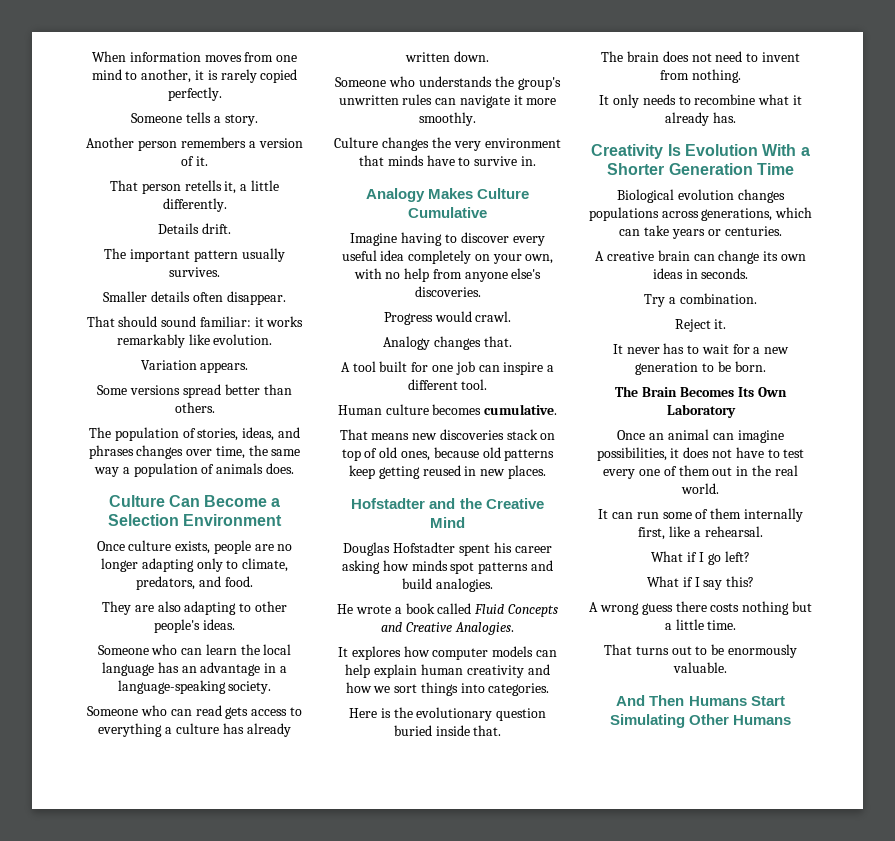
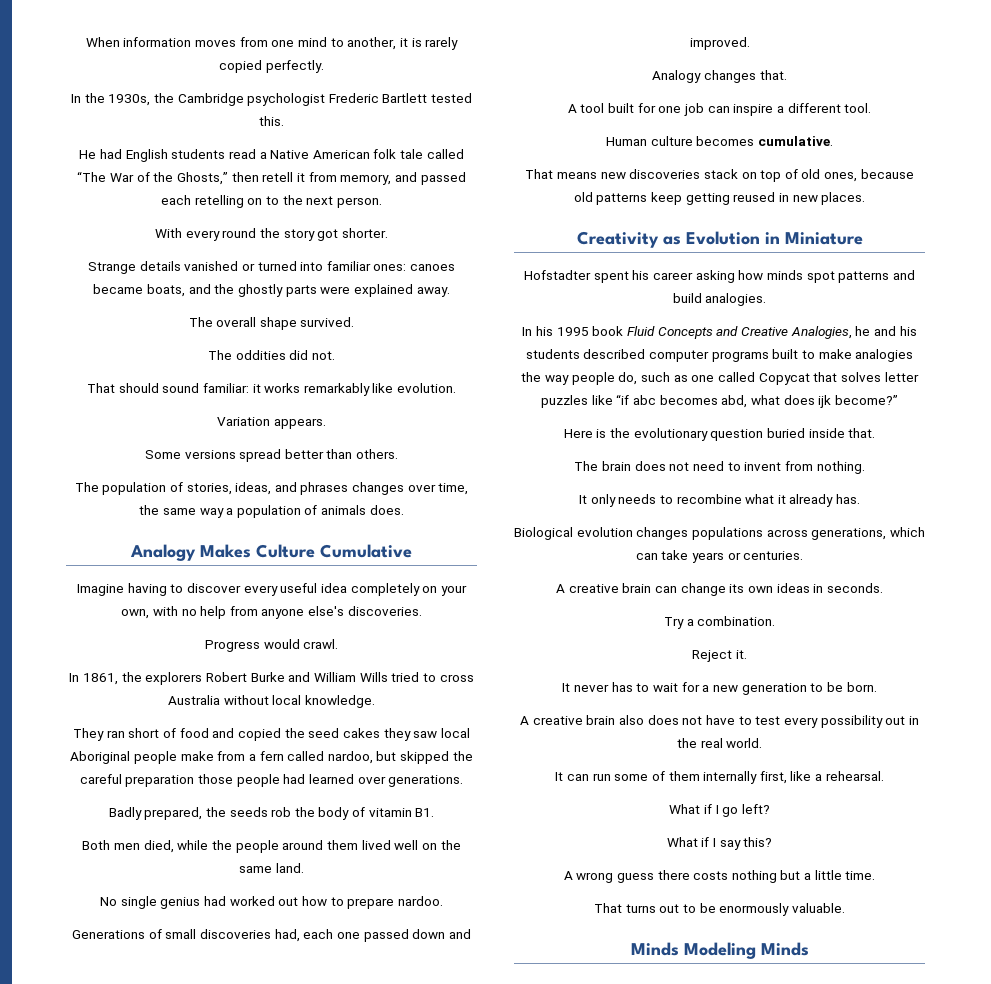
- Someone tells a story.
- Another person remembers a version of it.
- That person retells it, a little differently.
- Details drift.
- The important pattern usually survives.
- Smaller details often disappear.
+ In the 1930s, the Cambridge psychologist Frederic Bartlett tested this.
+ He had English students read a Native American folk tale called “The War of the Ghosts,” then retell it from memory, and passed each retelling on to the next person.
+ With every round the story got shorter.
+ Strange details vanished or turned into familiar ones: canoes became boats, and the ghostly parts were explained away.
+ The overall shape survived.
+ The oddities did not.
- Culture Can Become a Selection Environment
- Once culture exists, people are no longer adapting only to climate, predators, and food.
- They are also adapting to other people's ideas.
- Someone who can learn the local language has an advantage in a language-speaking society.
- Someone who can read gets access to everything a culture has already written down.
- Someone who understands the group's unwritten rules can navigate it more smoothly.
- Culture changes the very environment that minds have to survive in.
+ In 1861, the explorers Robert Burke and William Wills tried to cross Australia without local knowledge.
+ They ran short of food and copied the seed cakes they saw local Aboriginal people make from a fern called nardoo, but skipped the careful preparation those people had learned over generations.
+ Badly prepared, the seeds rob the body of vitamin B1.
+ Both men died, while the people around them lived well on the same land.
+ No single genius had worked out how to prepare nardoo.
+ Generations of small discoveries had, each one passed down and improved.
- Hofstadter and the Creative Mind
- Douglas Hofstadter spent his career asking how minds spot patterns and build analogies.
+ Creativity as Evolution in Miniature
+ Hofstadter spent his career asking how minds spot patterns and build analogies.
- He wrote a book called Fluid Concepts and Creative Analogies.
- It explores how computer models can help explain human creativity and how we sort things into categories.
+ In his 1995 book Fluid Concepts and Creative Analogies, he and his students described computer programs built to make analogies the way people do, such as one called Copycat that solves letter puzzles like “if abc becomes abd, what does ijk become?”
- Creativity Is Evolution With a Shorter Generation Time
- The Brain Becomes Its Own Laboratory
- Once an animal can imagine possibilities, it does not have to test every one of them out in the real world.
+ A creative brain also does not have to test every possibility out in the real world.
- And Then Humans Start Simulating Other Humans
+ Minds Modeling Minds

